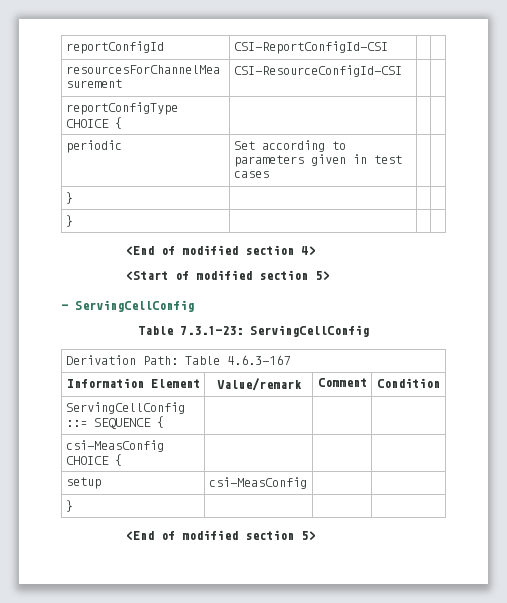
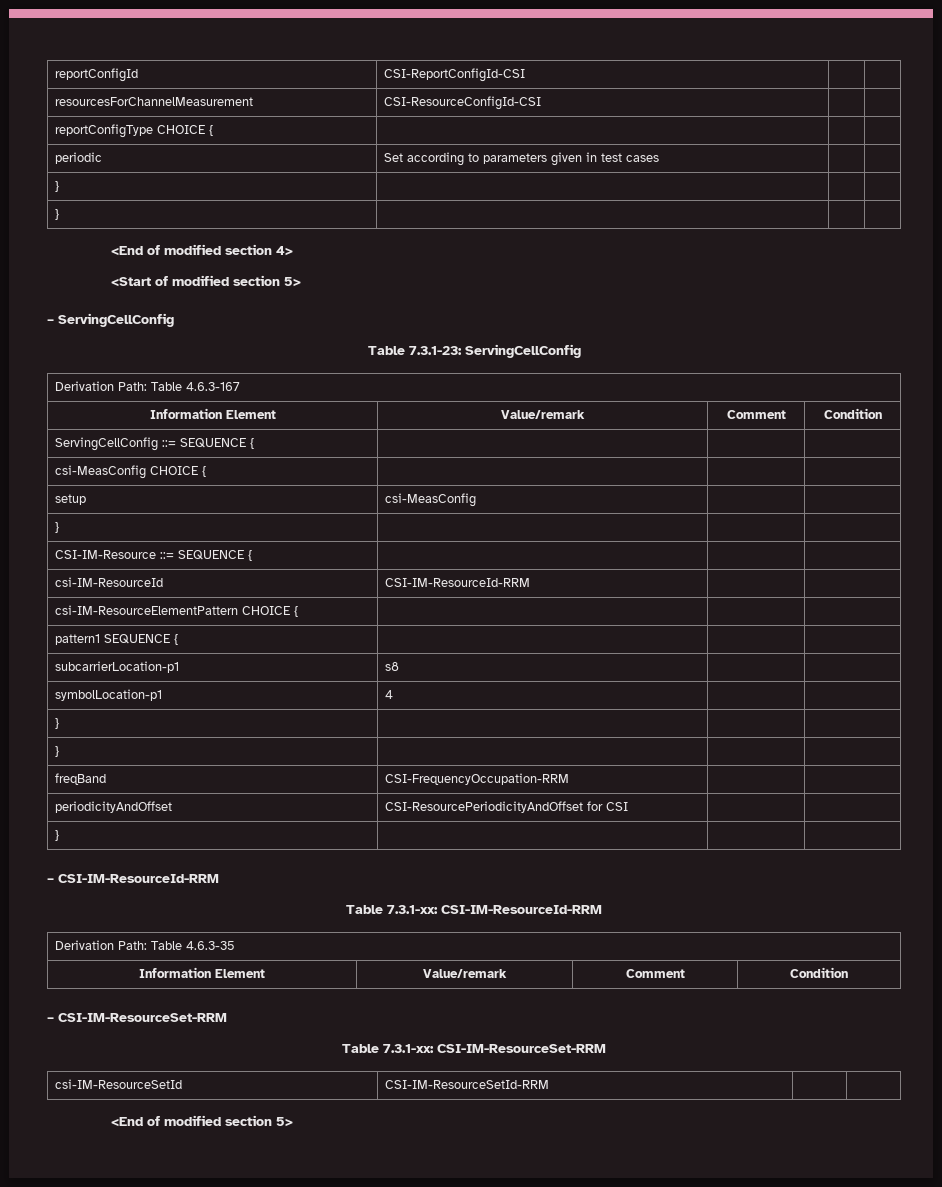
+ CSI-IM-Resource ::= SEQUENCE { | | |
+ csi-IM-ResourceId | CSI-IM-ResourceId-RRM | |
+ csi-IM-ResourceElementPattern CHOICE { | | |
+ pattern1 SEQUENCE { | | |
+ subcarrierLocation-p1 | s8 | |
+ symbolLocation-p1 | 4 | |
+ } | | |
+ } | | |
+ freqBand | CSI-FrequencyOccupation-RRM | |
+ periodicityAndOffset | CSI-ResourcePeriodicityAndOffset for CSI | |
+ } | | |
+ – CSI-IM-ResourceId-RRM
+ Table 7.3.1-xx: CSI-IM-ResourceId-RRM
+ Derivation Path: Table 4.6.3-35
+ Information Element | Value/remark | Comment | Condition
+ – CSI-IM-ResourceSet-RRM
+ Table 7.3.1-xx: CSI-IM-ResourceSet-RRM
+ csi-IM-ResourceSetId | CSI-IM-ResourceSetId-RRM | |

